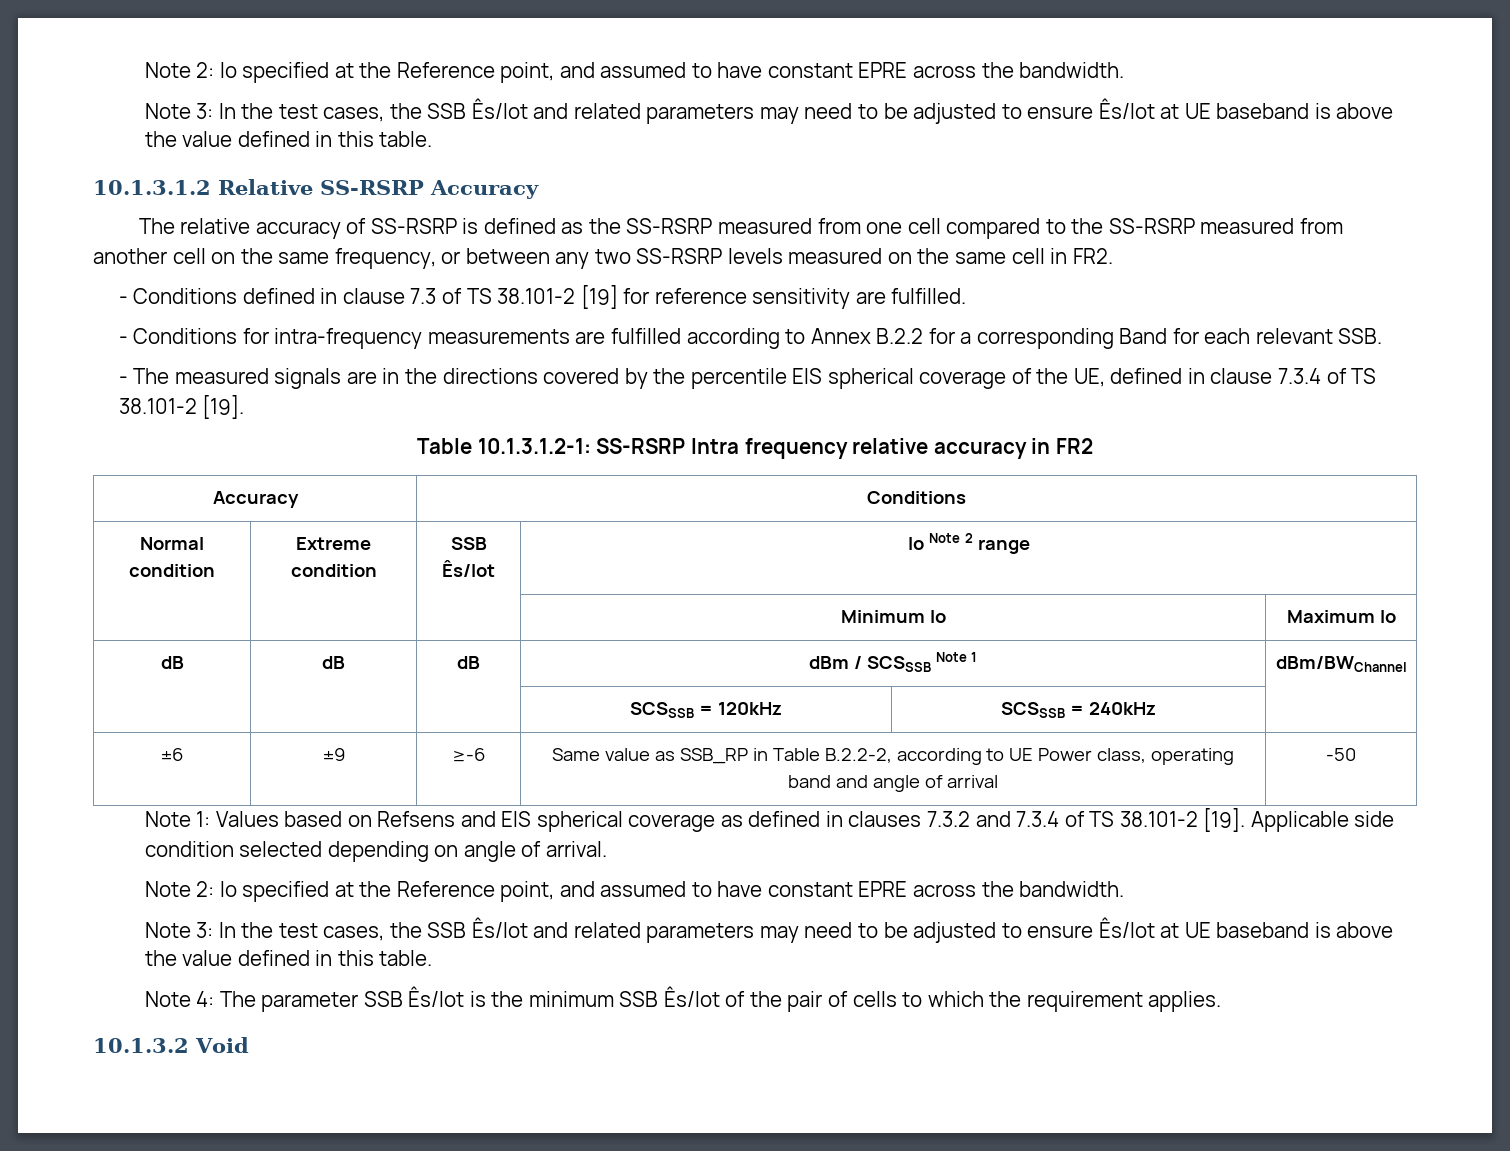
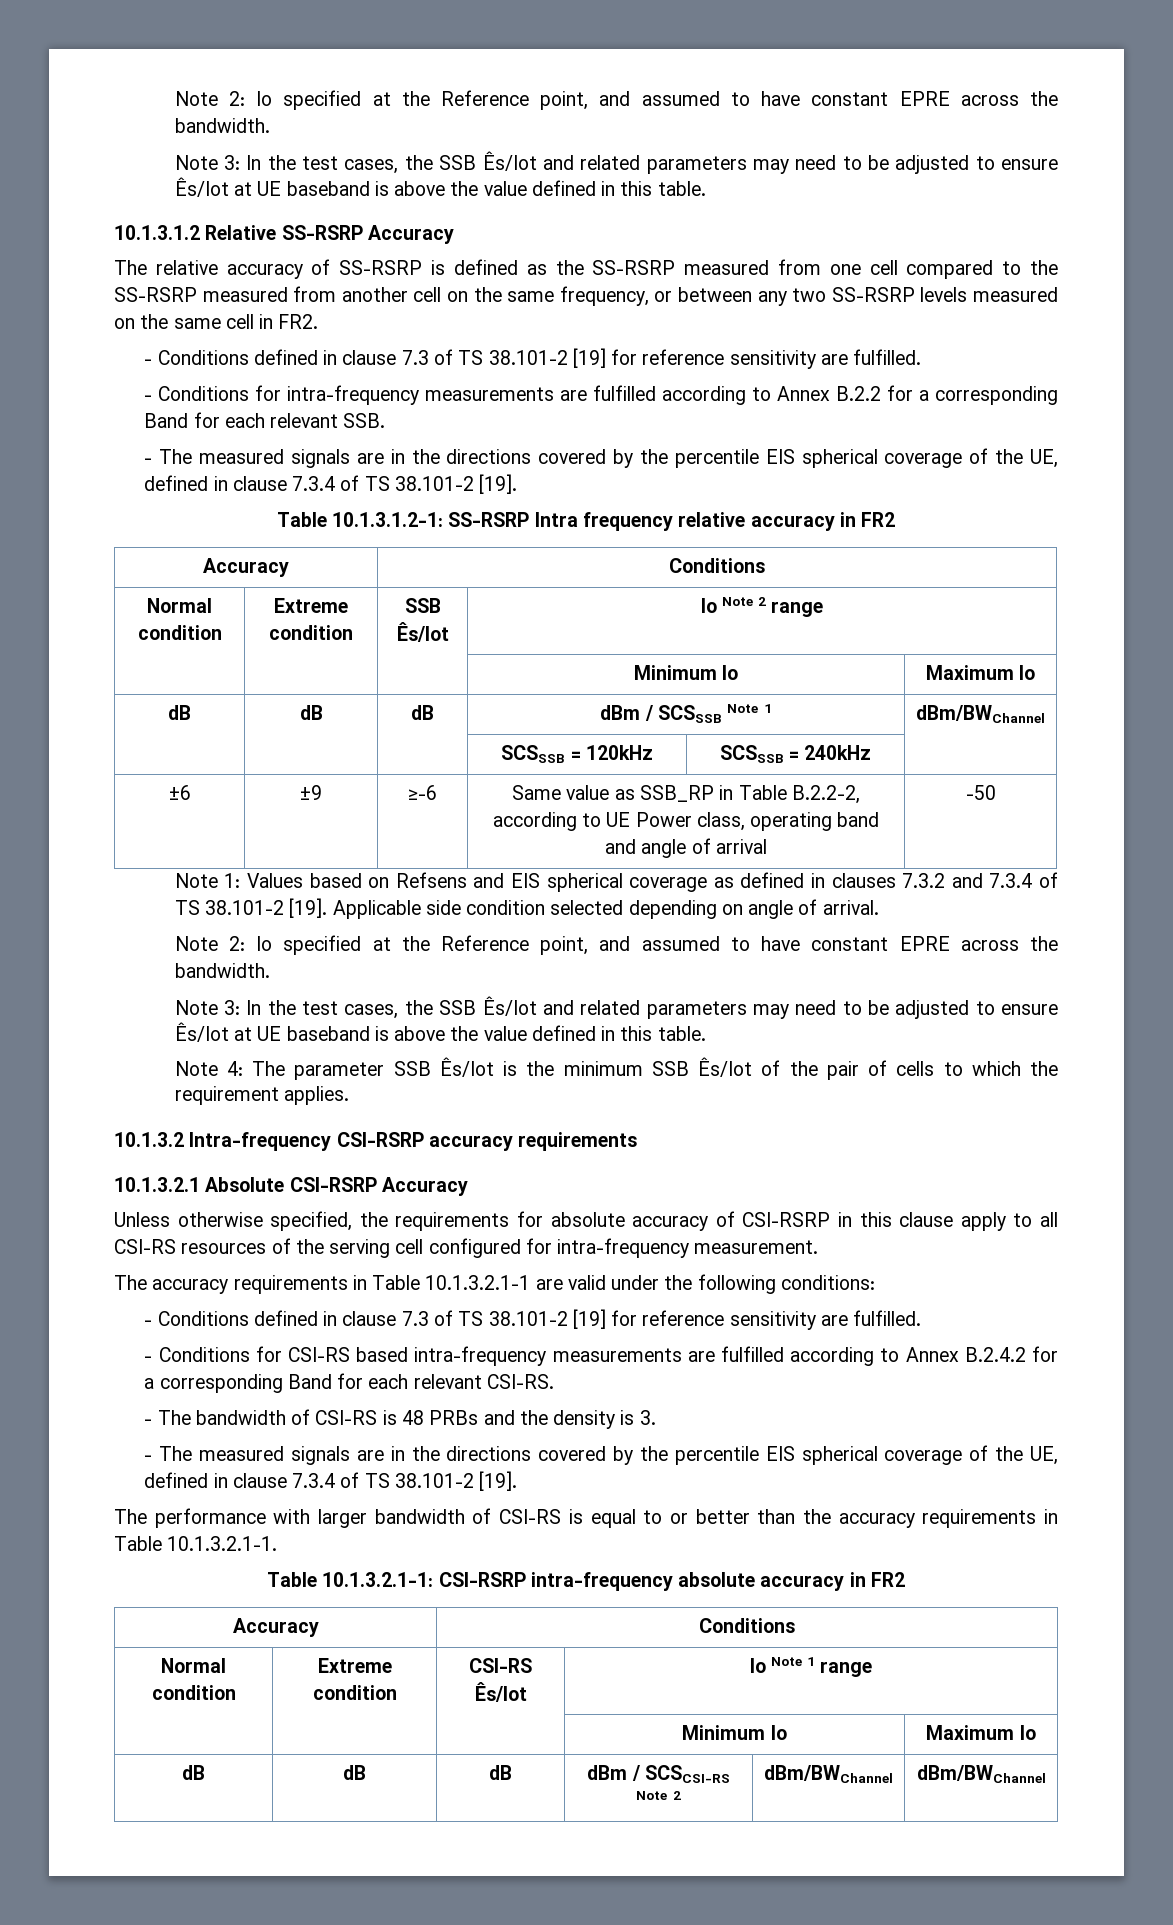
- 10.1.3.2 Void
+ 10.1.3.2 Intra-frequency CSI-RSRP accuracy requirements
+ 10.1.3.2.1 Absolute CSI-RSRP Accuracy
+ Unless otherwise specified, the requirements for absolute accuracy of CSI-RSRP in this clause apply to all CSI-RS resources of the serving cell configured for intra-frequency measurement.
+ The accuracy requirements in Table 10.1.3.2.1-1 are valid under the following conditions:
+ - Conditions defined in clause 7.3 of TS 38.101-2 [19] for reference sensitivity are fulfilled.
+ - Conditions for CSI-RS based intra-frequency measurements are fulfilled according to Annex B.2.4.2 for a corresponding Band for each relevant CSI-RS.
+ - The bandwidth of CSI-RS is 48 PRBs and the density is 3.
+ - The measured signals are in the directions covered by the percentile EIS spherical coverage of the UE, defined in clause 7.3.4 of TS 38.101-2 [19].
+ The performance with larger bandwidth of CSI-RS is equal to or better than the accuracy requirements in Table 10.1.3.2.1-1.
+ Table 10.1.3.2.1-1: CSI-RSRP intra-frequency absolute accuracy in FR2
+ Accuracy | Conditions
+ Normal condition | Extreme condition | CSI-RS Ês/Iot | Io Note 1 range
+ | | | Minimum Io | Maximum Io
+ dB | dB | dB | dBm / SCSCSI-RS Note 2 | dBm/BWChannel | dBm/BWChannel

